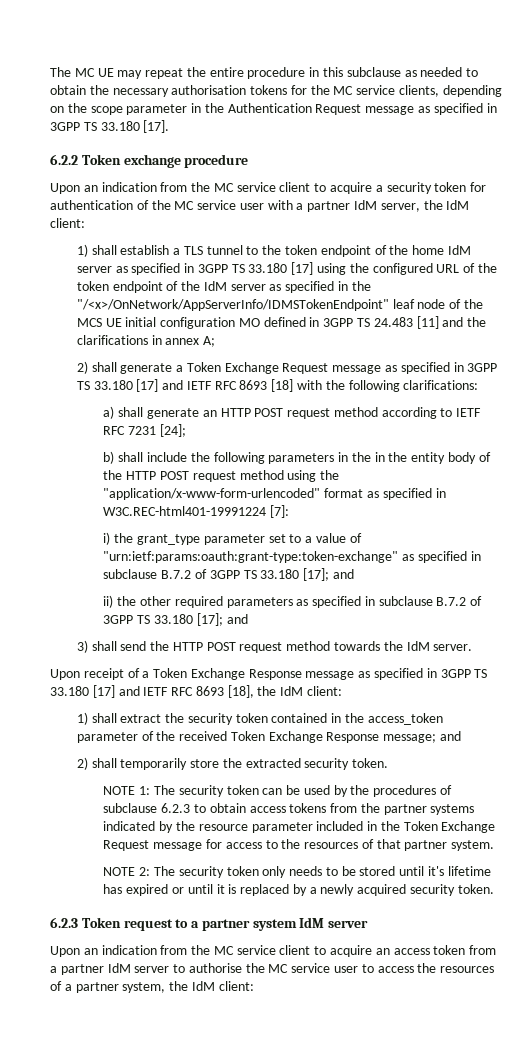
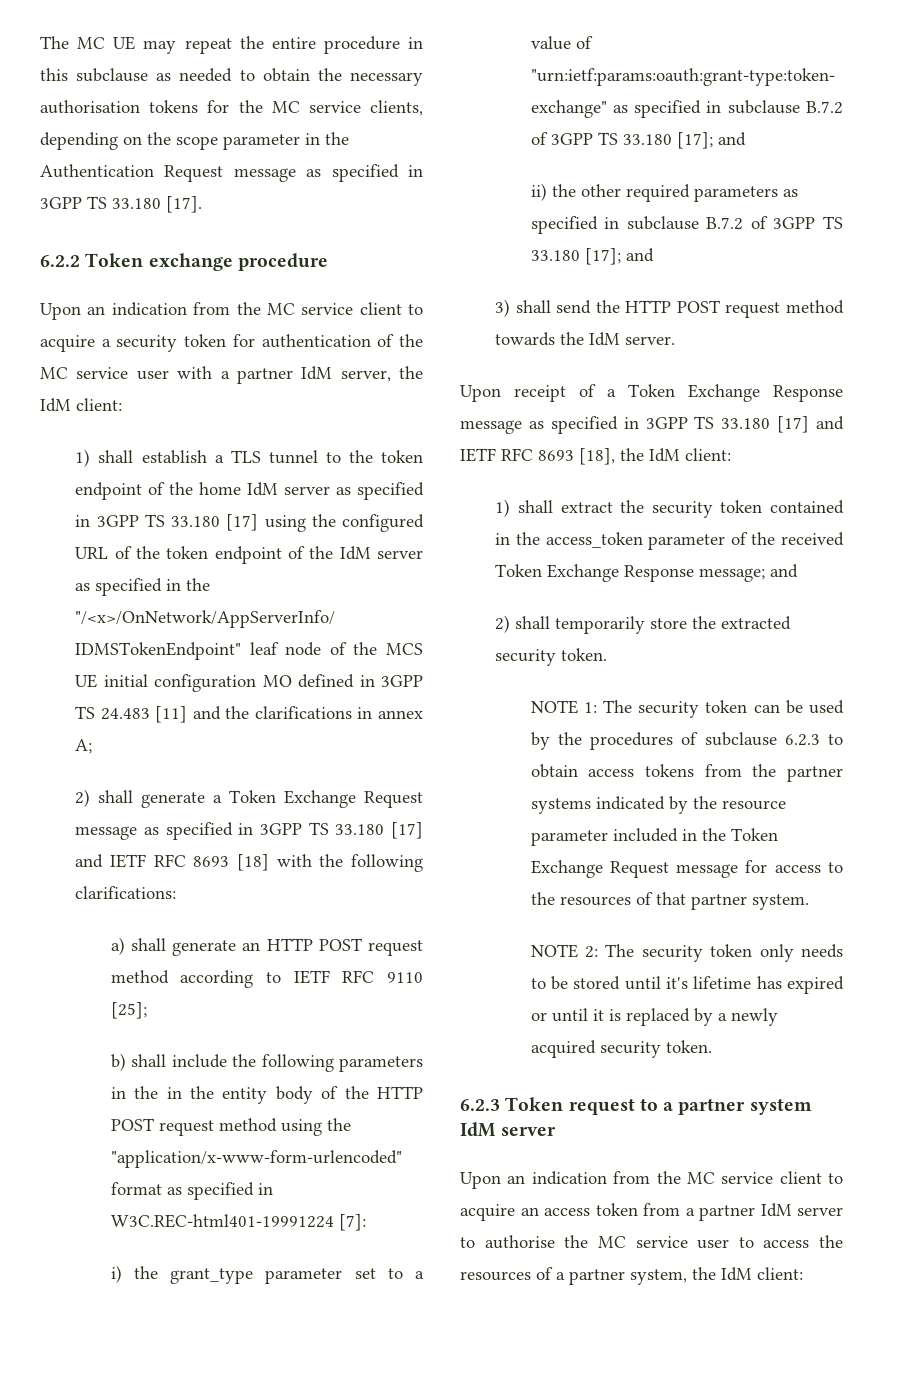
- a) shall generate an HTTP POST request method according to IETF RFC 7231 [24];
+ a) shall generate an HTTP POST request method according to IETF RFC 9110 [25];

